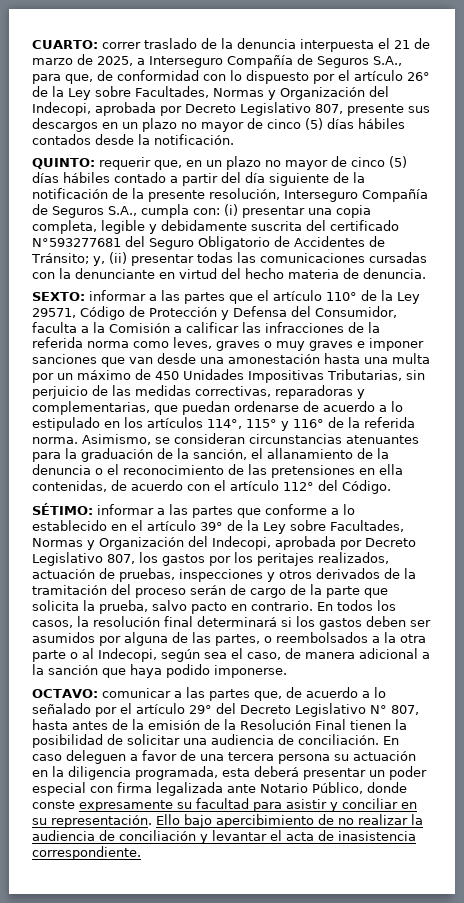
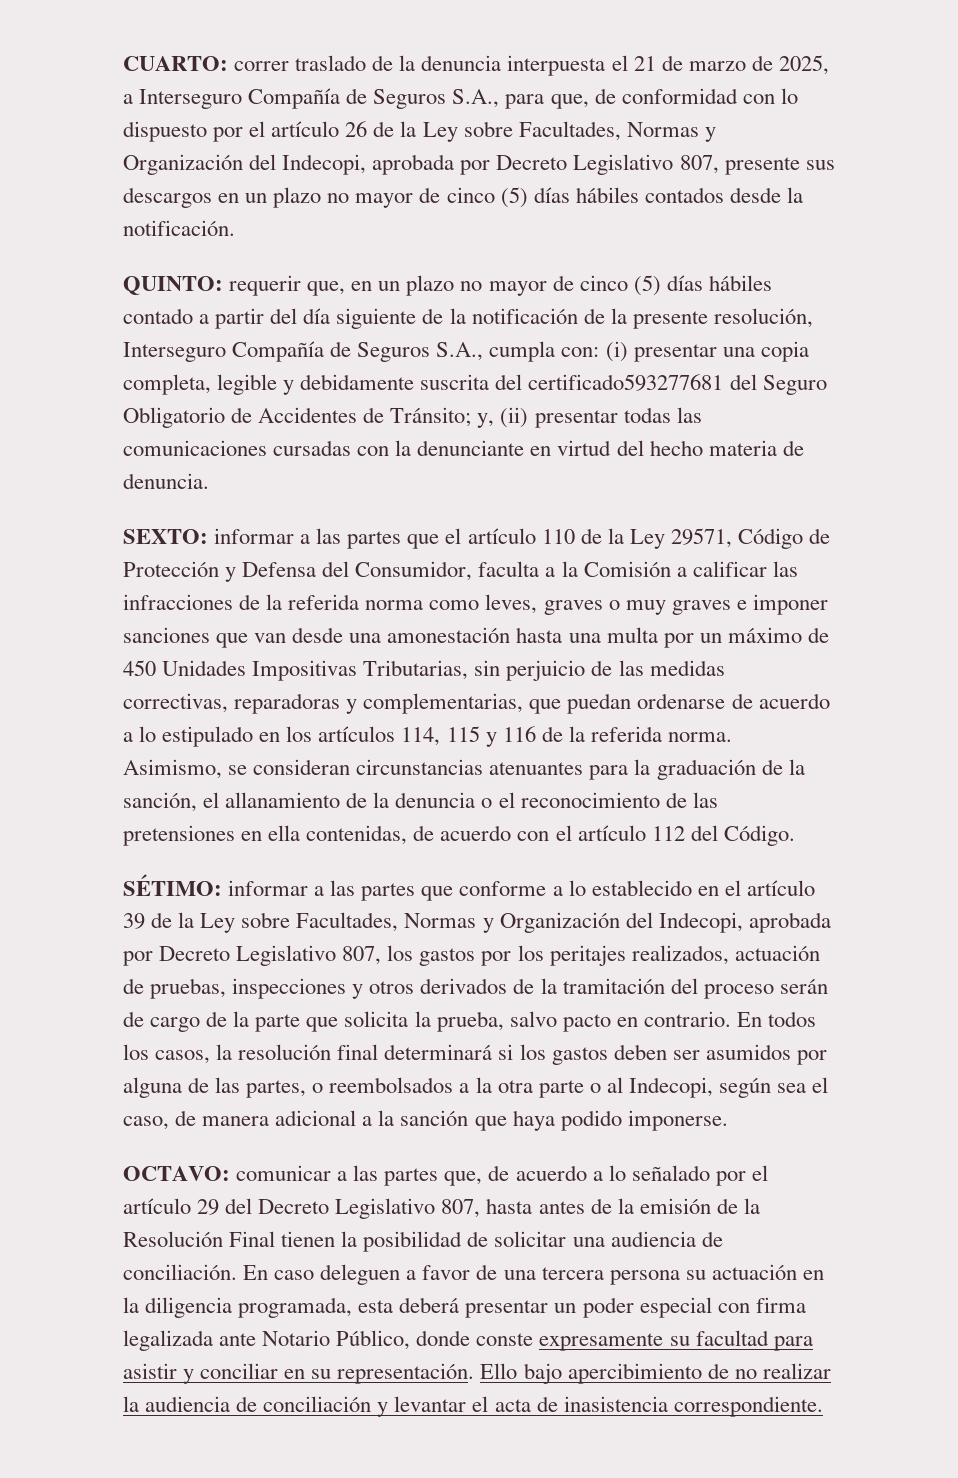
- correr traslado de la denuncia interpuesta el 21 de marzo de 2025, a Interseguro Compañía de Seguros S.A., para que, de conformidad con lo dispuesto por el artículo 26° de la Ley sobre Facultades, Normas y Organización del Indecopi, aprobada por Decreto Legislativo 807, presente sus descargos en un plazo no mayor de cinco (5) días hábiles contados desde la notificación.
+ correr traslado de la denuncia interpuesta el 21 de marzo de 2025, a Interseguro Compañía de Seguros S.A., para que, de conformidad con lo dispuesto por el artículo 26 de la Ley sobre Facultades, Normas y Organización del Indecopi, aprobada por Decreto Legislativo 807, presente sus descargos en un plazo no mayor de cinco (5) días hábiles contados desde la notificación.
- (i) presentar una copia completa, legible y debidamente suscrita del certificado N°593277681 del Seguro Obligatorio de Accidentes de Tránsito;
+ (i) presentar una copia completa, legible y debidamente suscrita del certificado593277681 del Seguro Obligatorio de Accidentes de Tránsito;
- informar a las partes que el artículo 110° de la Ley 29571, Código de Protección y Defensa del Consumidor, faculta a la Comisión a calificar las infracciones de la referida norma como leves, graves o muy graves e imponer sanciones que van desde una amonestación hasta una multa por un máximo de 450 Unidades Impositivas Tributarias, sin perjuicio de las medidas correctivas, reparadoras y complementarias, que puedan ordenarse de acuerdo a lo estipulado en los artículos 114°, 115° y 116° de la referida norma.
+ informar a las partes que el artículo 110 de la Ley 29571, Código de Protección y Defensa del Consumidor, faculta a la Comisión a calificar las infracciones de la referida norma como leves, graves o muy graves e imponer sanciones que van desde una amonestación hasta una multa por un máximo de 450 Unidades Impositivas Tributarias, sin perjuicio de las medidas correctivas, reparadoras y complementarias, que puedan ordenarse de acuerdo a lo estipulado en los artículos 114, 115 y 116 de la referida norma.
- Asimismo, se consideran circunstancias atenuantes para la graduación de la sanción, el allanamiento de la denuncia o el reconocimiento de las pretensiones en ella contenidas, de acuerdo con el artículo 112° del Código.
+ Asimismo, se consideran circunstancias atenuantes para la graduación de la sanción, el allanamiento de la denuncia o el reconocimiento de las pretensiones en ella contenidas, de acuerdo con el artículo 112 del Código.
- SÉTIMO: informar a las partes que conforme a lo establecido en el artículo 39° de la Ley sobre Facultades, Normas y Organización del Indecopi, aprobada por Decreto Legislativo 807, los gastos por los peritajes realizados, actuación de pruebas, inspecciones y otros derivados de la tramitación del proceso serán de cargo de la parte que solicita la prueba, salvo pacto en contrario.
+ SÉTIMO: informar a las partes que conforme a lo establecido en el artículo 39 de la Ley sobre Facultades, Normas y Organización del Indecopi, aprobada por Decreto Legislativo 807, los gastos por los peritajes realizados, actuación de pruebas, inspecciones y otros derivados de la tramitación del proceso serán de cargo de la parte que solicita la prueba, salvo pacto en contrario.
- OCTAVO: comunicar a las partes que, de acuerdo a lo señalado por el artículo 29° del Decreto Legislativo N° 807, hasta antes de la emisión de la Resolución Final tienen la posibilidad de solicitar una audiencia de conciliación.
+ OCTAVO: comunicar a las partes que, de acuerdo a lo señalado por el artículo 29 del Decreto Legislativo 807, hasta antes de la emisión de la Resolución Final tienen la posibilidad de solicitar una audiencia de conciliación.

